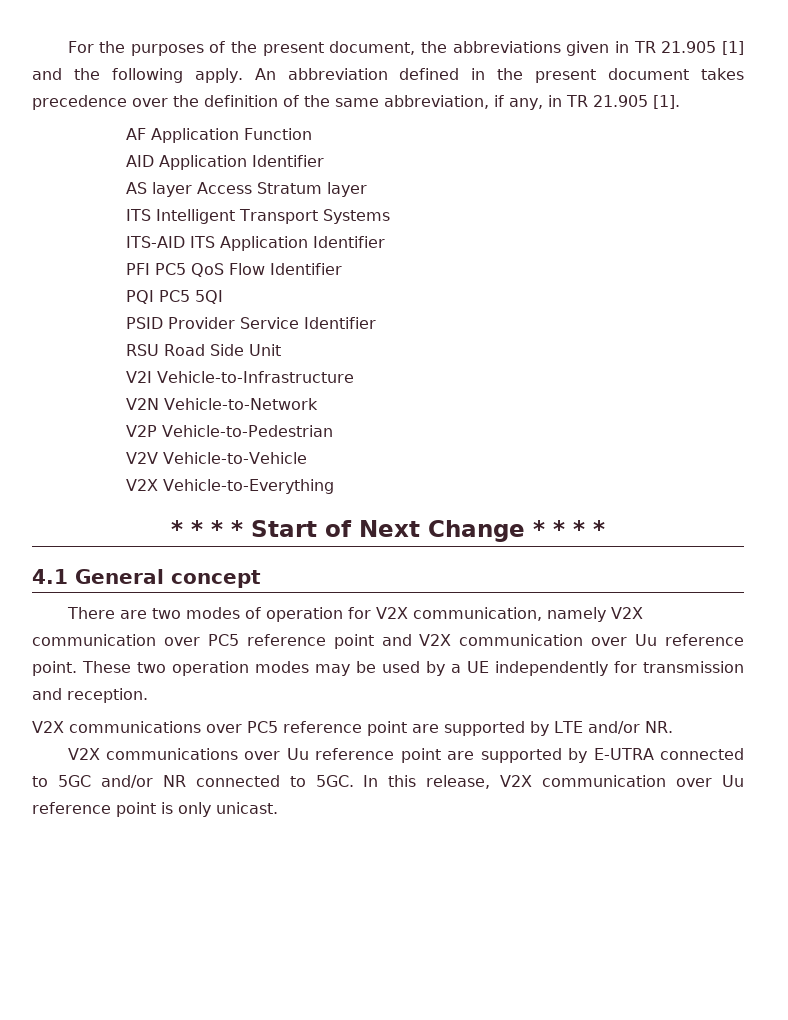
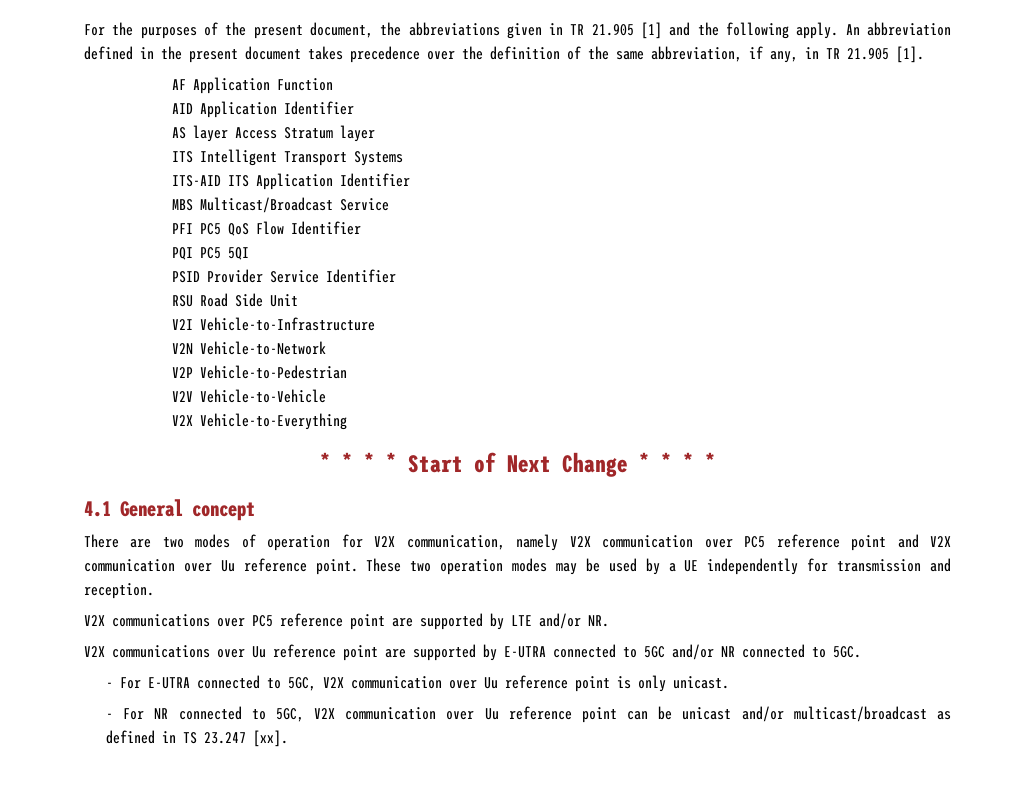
+ MBS Multicast/Broadcast Service
- V2X communications over Uu reference point are supported by E-UTRA connected to 5GC and/or NR connected to 5GC. In this release, V2X communication over Uu reference point is only unicast.
+ V2X communications over Uu reference point are supported by E-UTRA connected to 5GC and/or NR connected to 5GC.
+ - For E-UTRA connected to 5GC, V2X communication over Uu reference point is only unicast.
+ - For NR connected to 5GC, V2X communication over Uu reference point can be unicast and/or multicast/broadcast as defined in TS 23.247 [xx].

